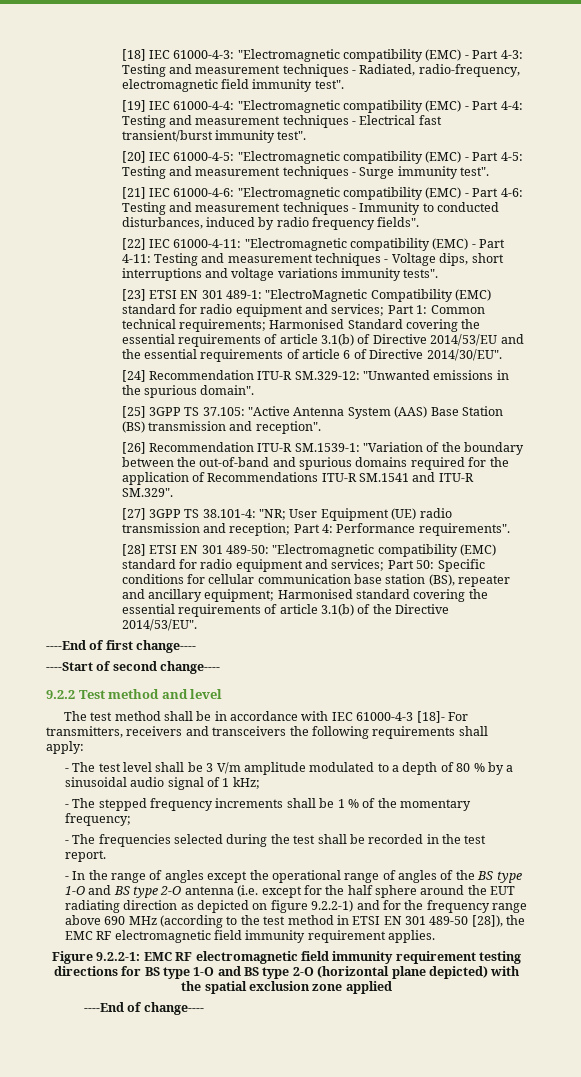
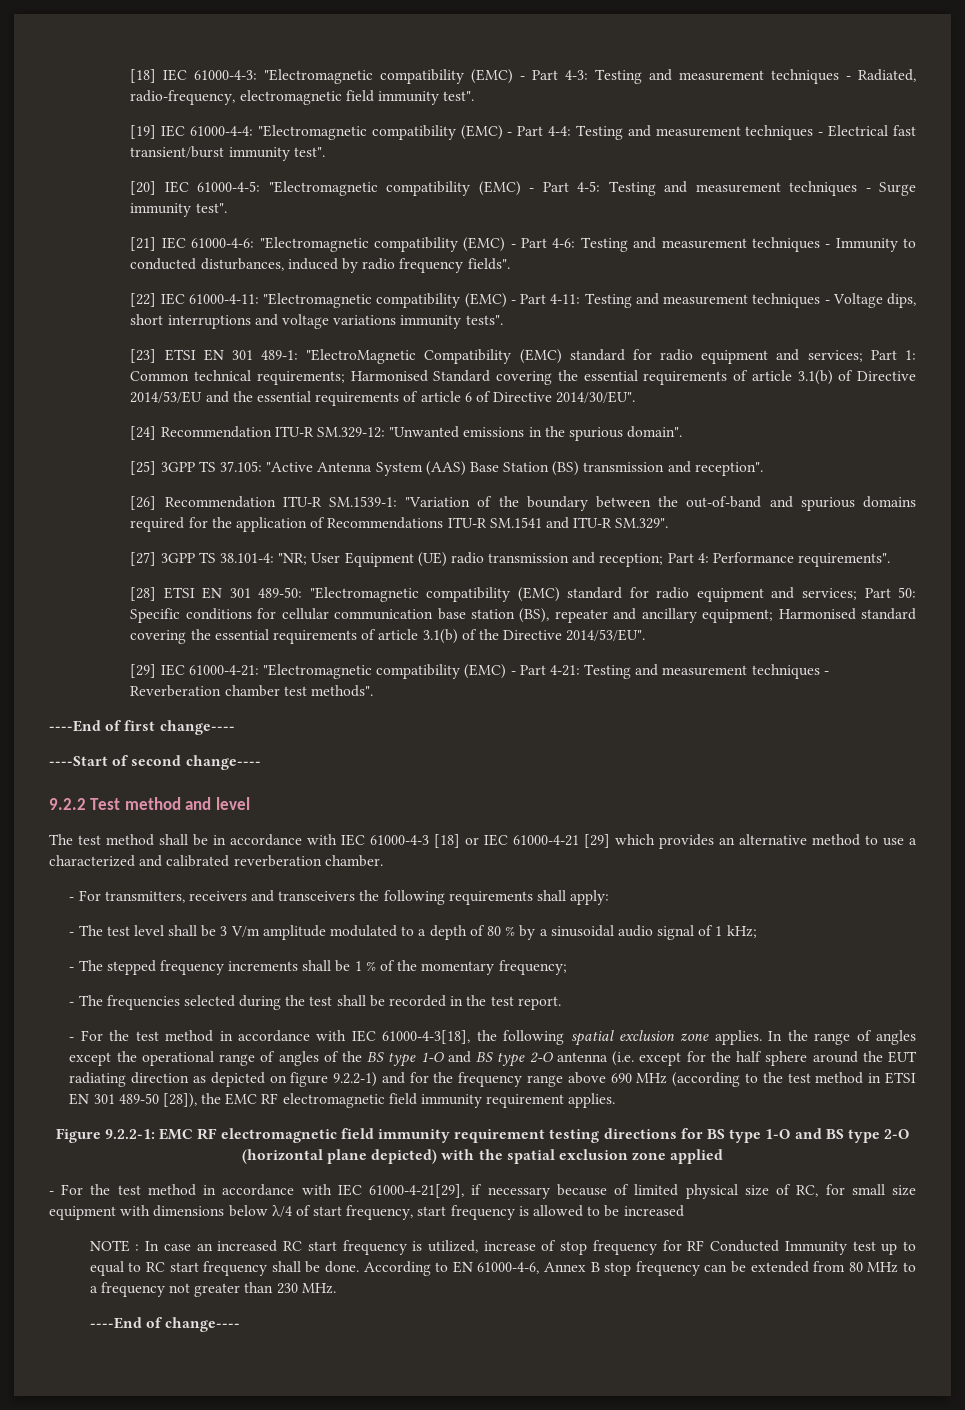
+ [29] IEC 61000-4-21: "Electromagnetic compatibility (EMC) - Part 4-21: Testing and measurement techniques - Reverberation chamber test methods".
- The test method shall be in accordance with IEC 61000-4-3 [18]- For transmitters, receivers and transceivers the following requirements shall apply:
+ The test method shall be in accordance with IEC 61000-4-3 [18] or IEC 61000-4-21 [29] which provides an alternative method to use a characterized and calibrated reverberation chamber.
+ - For transmitters, receivers and transceivers the following requirements shall apply:
- - In the range of angles except the operational range of angles of the BS type 1-O and BS type 2-O antenna (i.e. except for the half sphere around the EUT radiating direction as depicted on figure 9.2.2-1) and for the frequency range above 690 MHz (according to the test method in ETSI EN 301 489-50 [28]), the EMC RF electromagnetic field immunity requirement applies.
+ - For the test method in accordance with IEC 61000-4-3[18], the following spatial exclusion zone applies. In the range of angles except the operational range of angles of the BS type 1-O and BS type 2-O antenna (i.e. except for the half sphere around the EUT radiating direction as depicted on figure 9.2.2-1) and for the frequency range above 690 MHz (according to the test method in ETSI EN 301 489-50 [28]), the EMC RF electromagnetic field immunity requirement applies.
+ - For the test method in accordance with IEC 61000-4-21[29], if necessary because of limited physical size of RC, for small size equipment with dimensions below λ/4 of start frequency, start frequency is allowed to be increased
+ NOTE : In case an increased RC start frequency is utilized, increase of stop frequency for RF Conducted Immunity test up to equal to RC start frequency shall be done. According to EN 61000-4-6, Annex B stop frequency can be extended from 80 MHz to a frequency not greater than 230 MHz.

